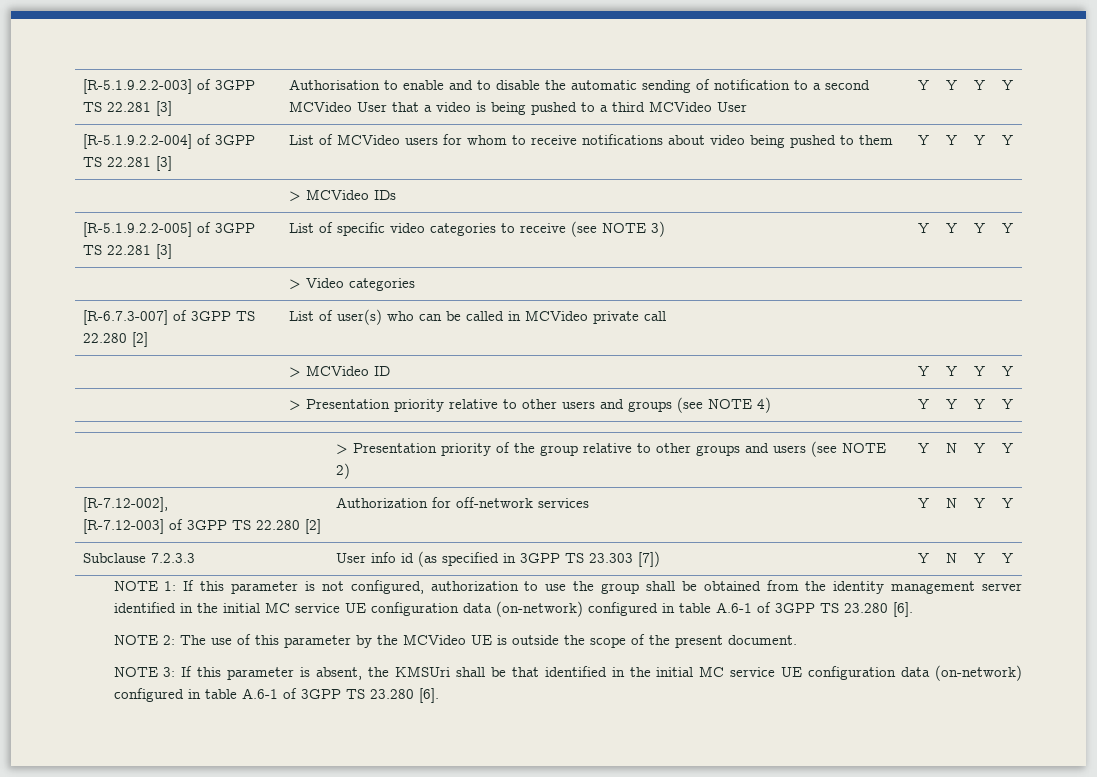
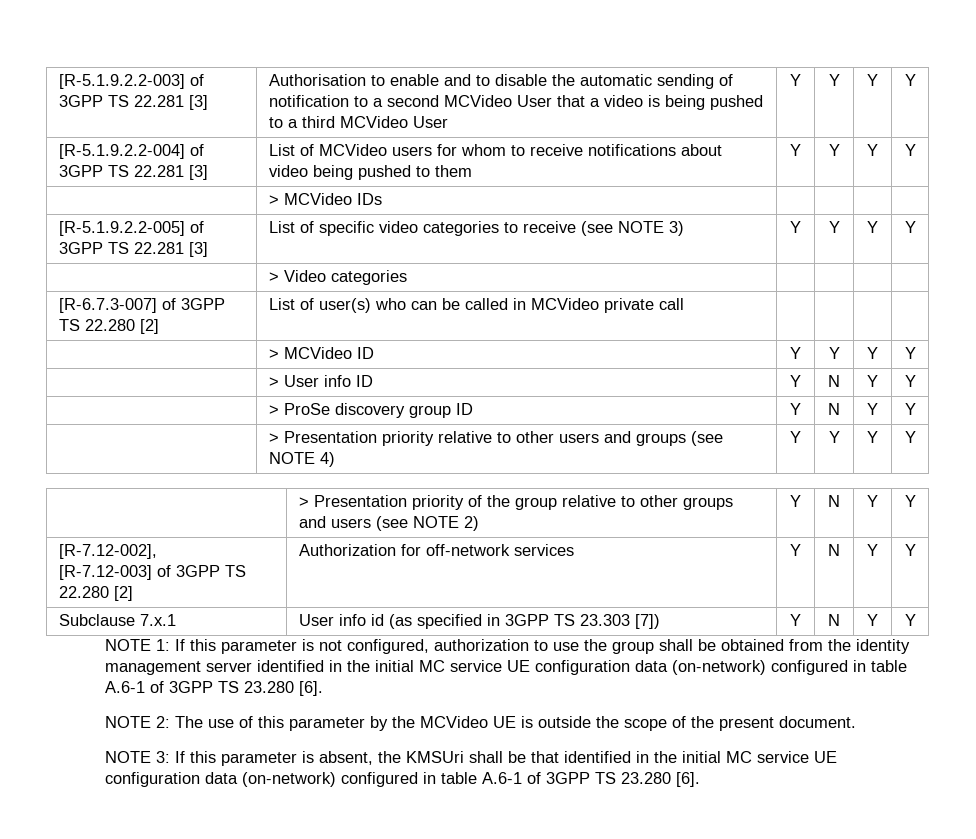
+ | > User info ID | Y | N | Y | Y
+ | > ProSe discovery group ID | Y | N | Y | Y
- Subclause 7.2.3.3 | User info id (as specified in 3GPP TS 23.303 [7]) | Y | N | Y | Y
+ Subclause 7.x.1 | User info id (as specified in 3GPP TS 23.303 [7]) | Y | N | Y | Y

